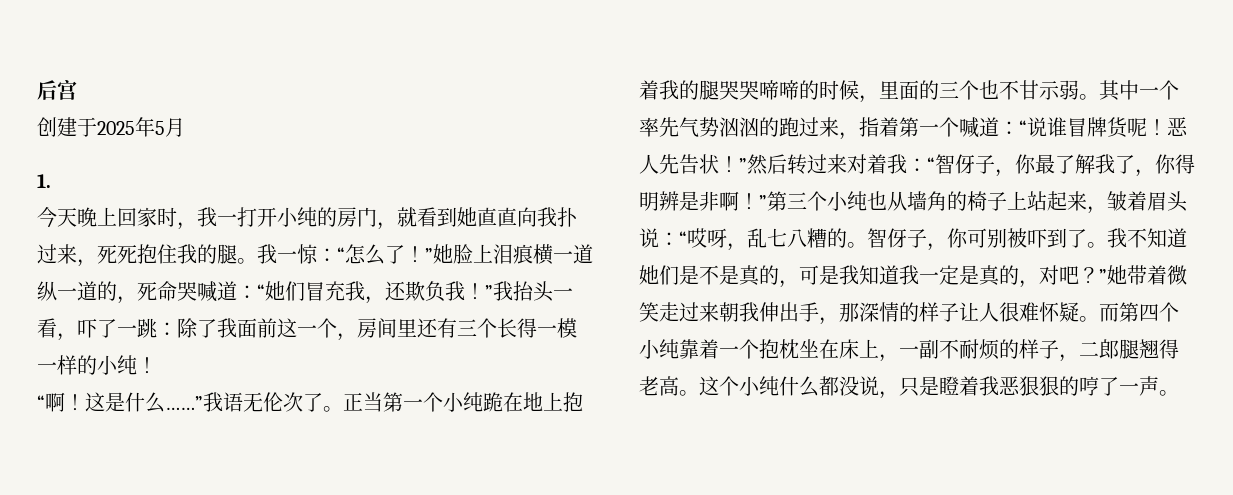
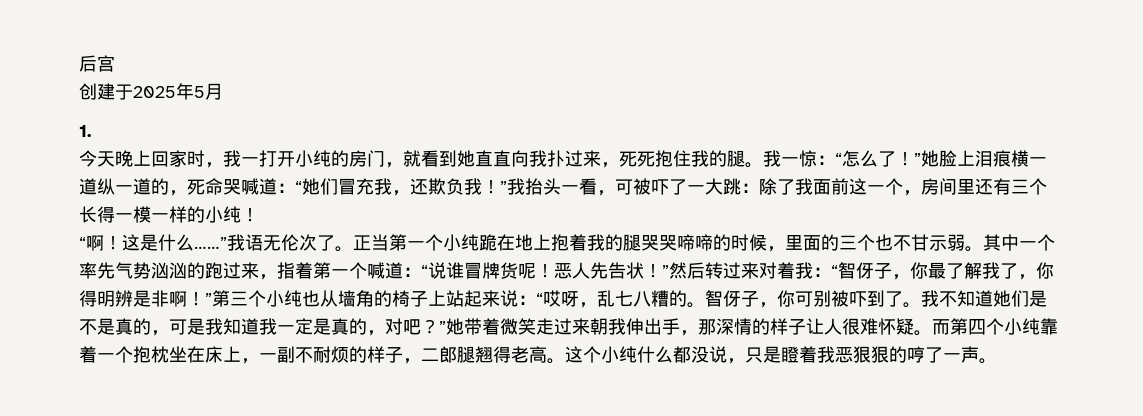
- 我一惊：“怎么了！”她脸上泪痕横一道纵一道的，死命哭喊道：“她们冒充我，还欺负我！”我抬头一看，吓了一跳：除了我面前这一个，房间里还有三个长得一模一样的小纯！
+ 我一惊：“怎么了！”她脸上泪痕横一道纵一道的，死命哭喊道：“她们冒充我，还欺负我！”我抬头一看，可被吓了一大跳：除了我面前这一个，房间里还有三个长得一模一样的小纯！
- 恶人先告状！”然后转过来对着我：“智伢子，你最了解我了，你得明辨是非啊！”第三个小纯也从墙角的椅子上站起来，皱着眉头说：“哎呀，乱七八糟的。
+ 恶人先告状！”然后转过来对着我：“智伢子，你最了解我了，你得明辨是非啊！”第三个小纯也从墙角的椅子上站起来说：“哎呀，乱七八糟的。

